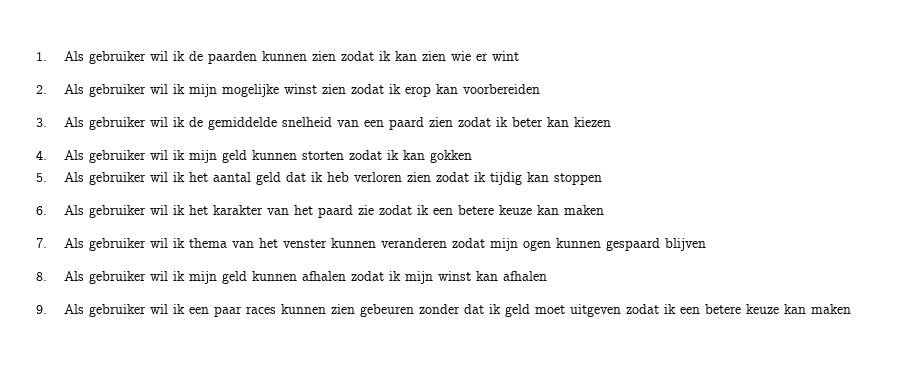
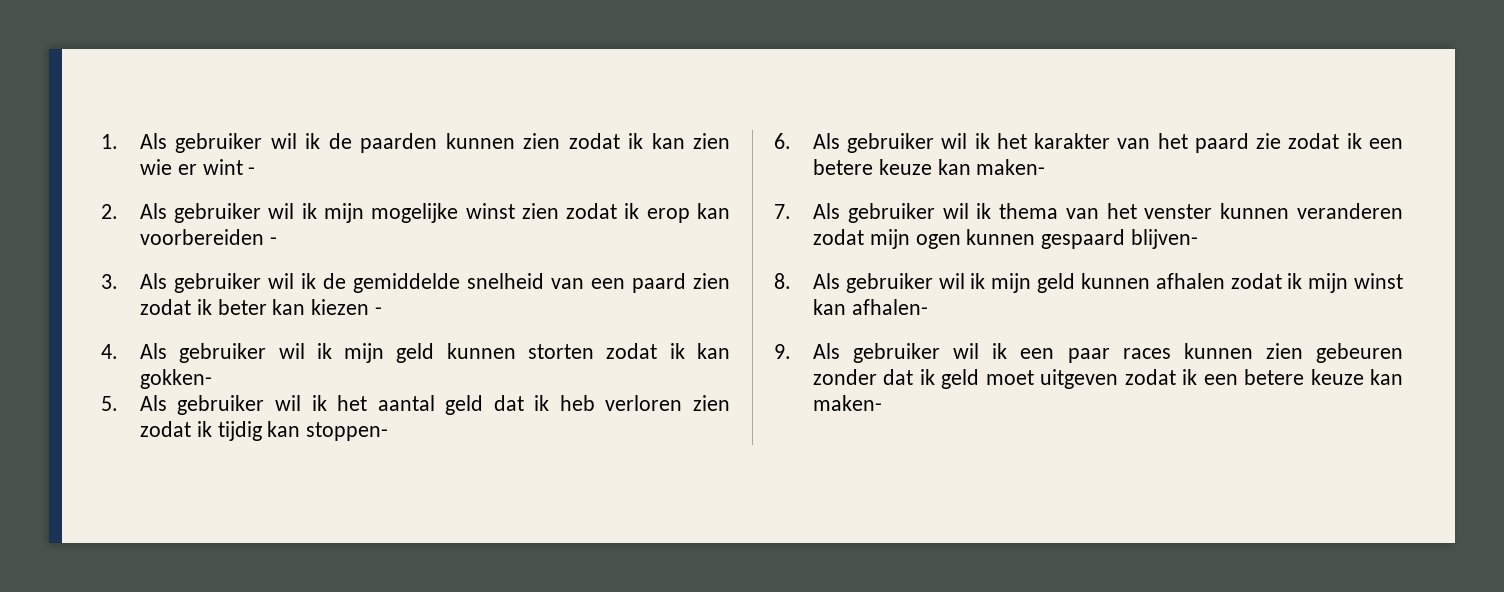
- 1. Als gebruiker wil ik de paarden kunnen zien zodat ik kan zien wie er wint
+ 1. Als gebruiker wil ik de paarden kunnen zien zodat ik kan zien wie er wint -
- 2. Als gebruiker wil ik mijn mogelijke winst zien zodat ik erop kan voorbereiden
+ 2. Als gebruiker wil ik mijn mogelijke winst zien zodat ik erop kan voorbereiden -
- 3. Als gebruiker wil ik de gemiddelde snelheid van een paard zien zodat ik beter kan kiezen
+ 3. Als gebruiker wil ik de gemiddelde snelheid van een paard zien zodat ik beter kan kiezen -
- 4. Als gebruiker wil ik mijn geld kunnen storten zodat ik kan gokken
+ 4. Als gebruiker wil ik mijn geld kunnen storten zodat ik kan gokken-
- 5. Als gebruiker wil ik het aantal geld dat ik heb verloren zien zodat ik tijdig kan stoppen
+ 5. Als gebruiker wil ik het aantal geld dat ik heb verloren zien zodat ik tijdig kan stoppen-
- 6. Als gebruiker wil ik het karakter van het paard zie zodat ik een betere keuze kan maken
+ 6. Als gebruiker wil ik het karakter van het paard zie zodat ik een betere keuze kan maken-
- 7. Als gebruiker wil ik thema van het venster kunnen veranderen zodat mijn ogen kunnen gespaard blijven
+ 7. Als gebruiker wil ik thema van het venster kunnen veranderen zodat mijn ogen kunnen gespaard blijven-
- 8. Als gebruiker wil ik mijn geld kunnen afhalen zodat ik mijn winst kan afhalen
+ 8. Als gebruiker wil ik mijn geld kunnen afhalen zodat ik mijn winst kan afhalen-
- 9. Als gebruiker wil ik een paar races kunnen zien gebeuren zonder dat ik geld moet uitgeven zodat ik een betere keuze kan maken
+ 9. Als gebruiker wil ik een paar races kunnen zien gebeuren zonder dat ik geld moet uitgeven zodat ik een betere keuze kan maken-

